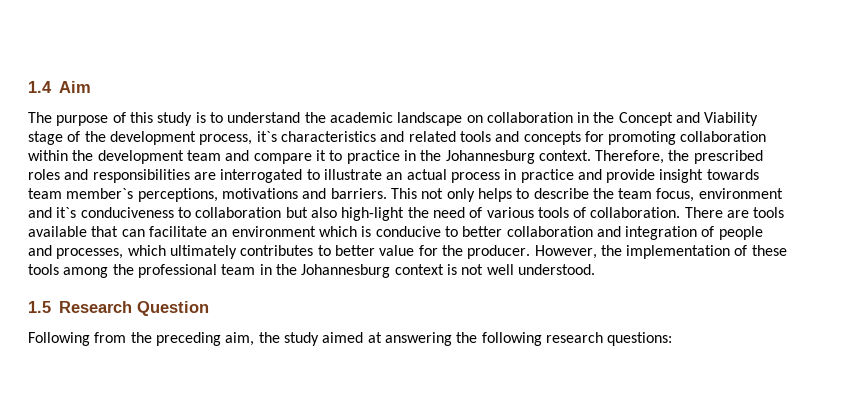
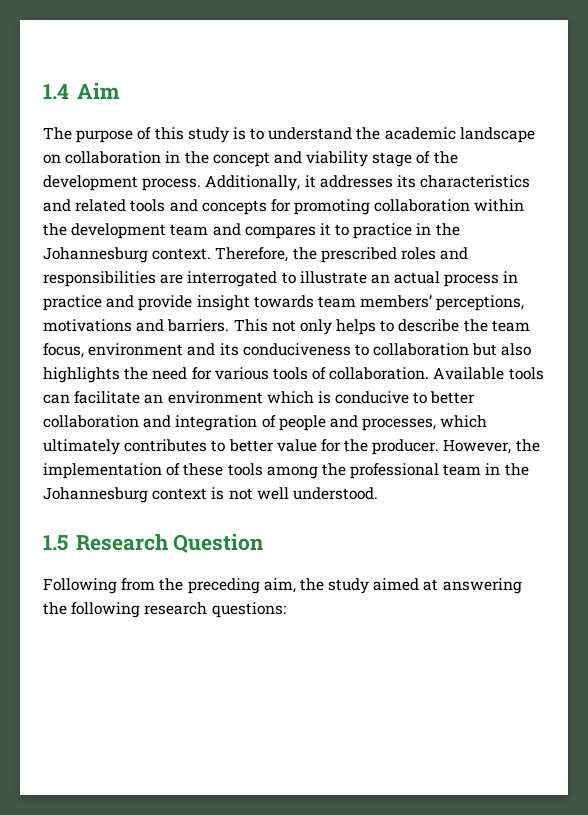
- The purpose of this study is to understand the academic landscape on collaboration in the Concept and Viability stage of the development process, it`s characteristics and related tools and concepts for promoting collaboration within the development team and compare it to practice in the Johannesburg context.
+ The purpose of this study is to understand the academic landscape on collaboration in the concept and viability stage of the development process. Additionally, it addresses its characteristics and related tools and concepts for promoting collaboration within the development team and compares it to practice in the Johannesburg context.
- Therefore, the prescribed roles and responsibilities are interrogated to illustrate an actual process in practice and provide insight towards team member`s perceptions, motivations and barriers.
+ Therefore, the prescribed roles and responsibilities are interrogated to illustrate an actual process in practice and provide insight towards team members’ perceptions, motivations and barriers.
- This not only helps to describe the team focus, environment and it`s conduciveness to collaboration but also high-light the need of various tools of collaboration.
+ This not only helps to describe the team focus, environment and its conduciveness to collaboration but also highlights the need for various tools of collaboration.
- There are tools available that can facilitate an environment which is conducive to better collaboration and integration of people and processes, which ultimately contributes to better value for the producer.
+ Available tools can facilitate an environment which is conducive to better collaboration and integration of people and processes, which ultimately contributes to better value for the producer.

